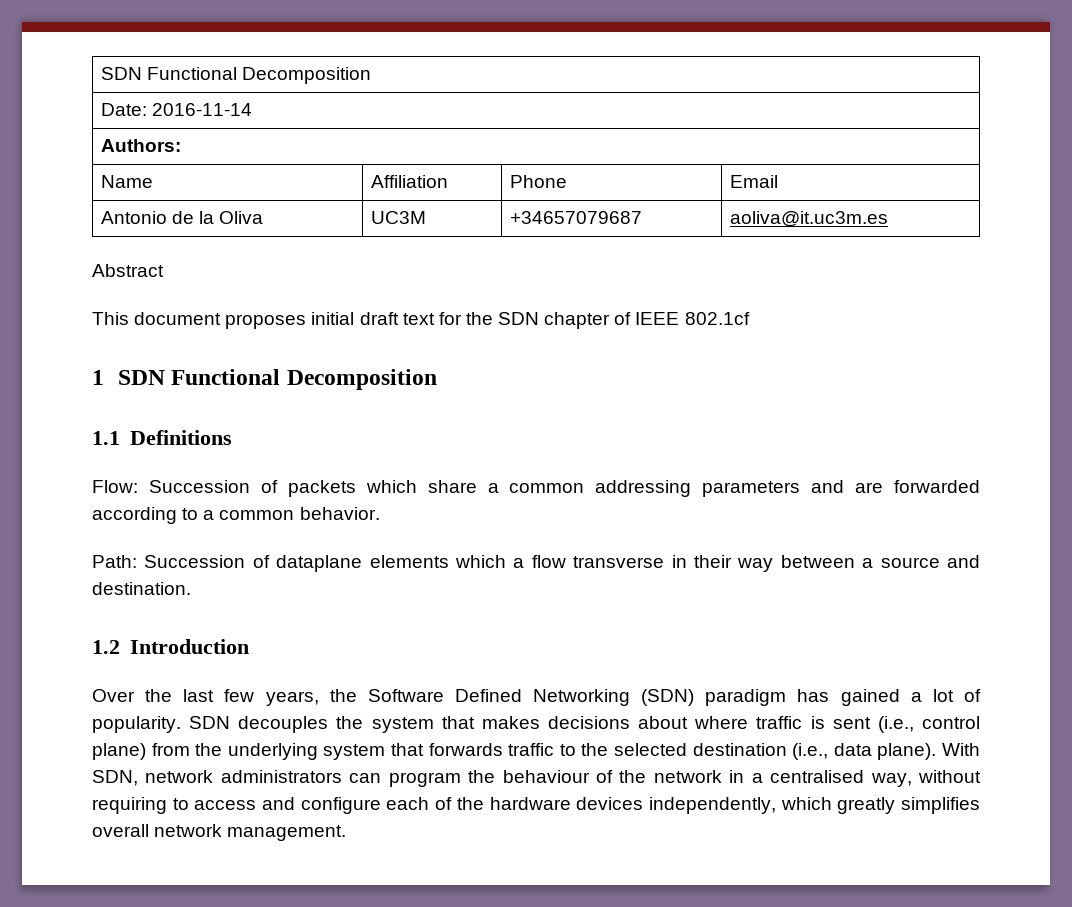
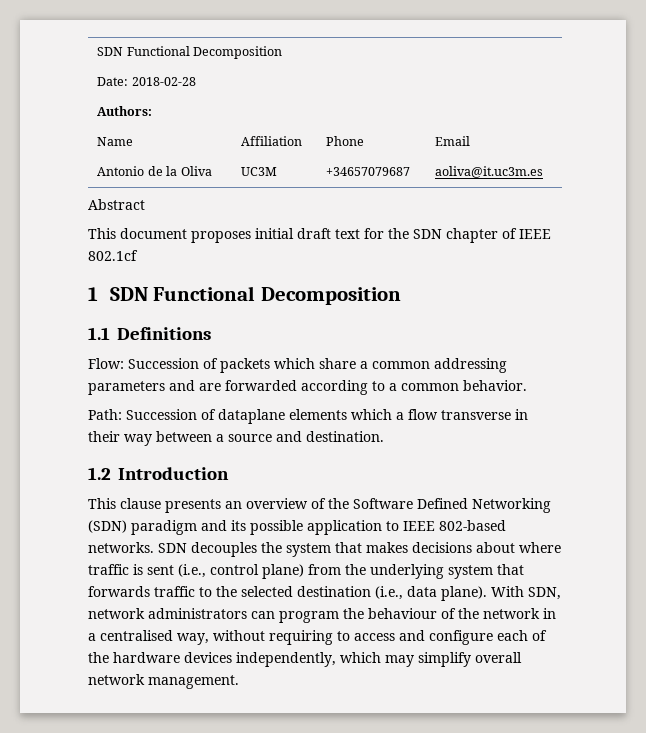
- Date: 2016-11-14
+ Date: 2018-02-28
- Over the last few years, the Software Defined Networking (SDN) paradigm has gained a lot of popularity.
+ This clause presents an overview of the Software Defined Networking (SDN) paradigm and its possible application to IEEE 802-based networks.
- With SDN, network administrators can program the behaviour of the network in a centralised way, without requiring to access and configure each of the hardware devices independently, which greatly simplifies overall network management.
+ With SDN, network administrators can program the behaviour of the network in a centralised way, without requiring to access and configure each of the hardware devices independently, which may simplify overall network management.

